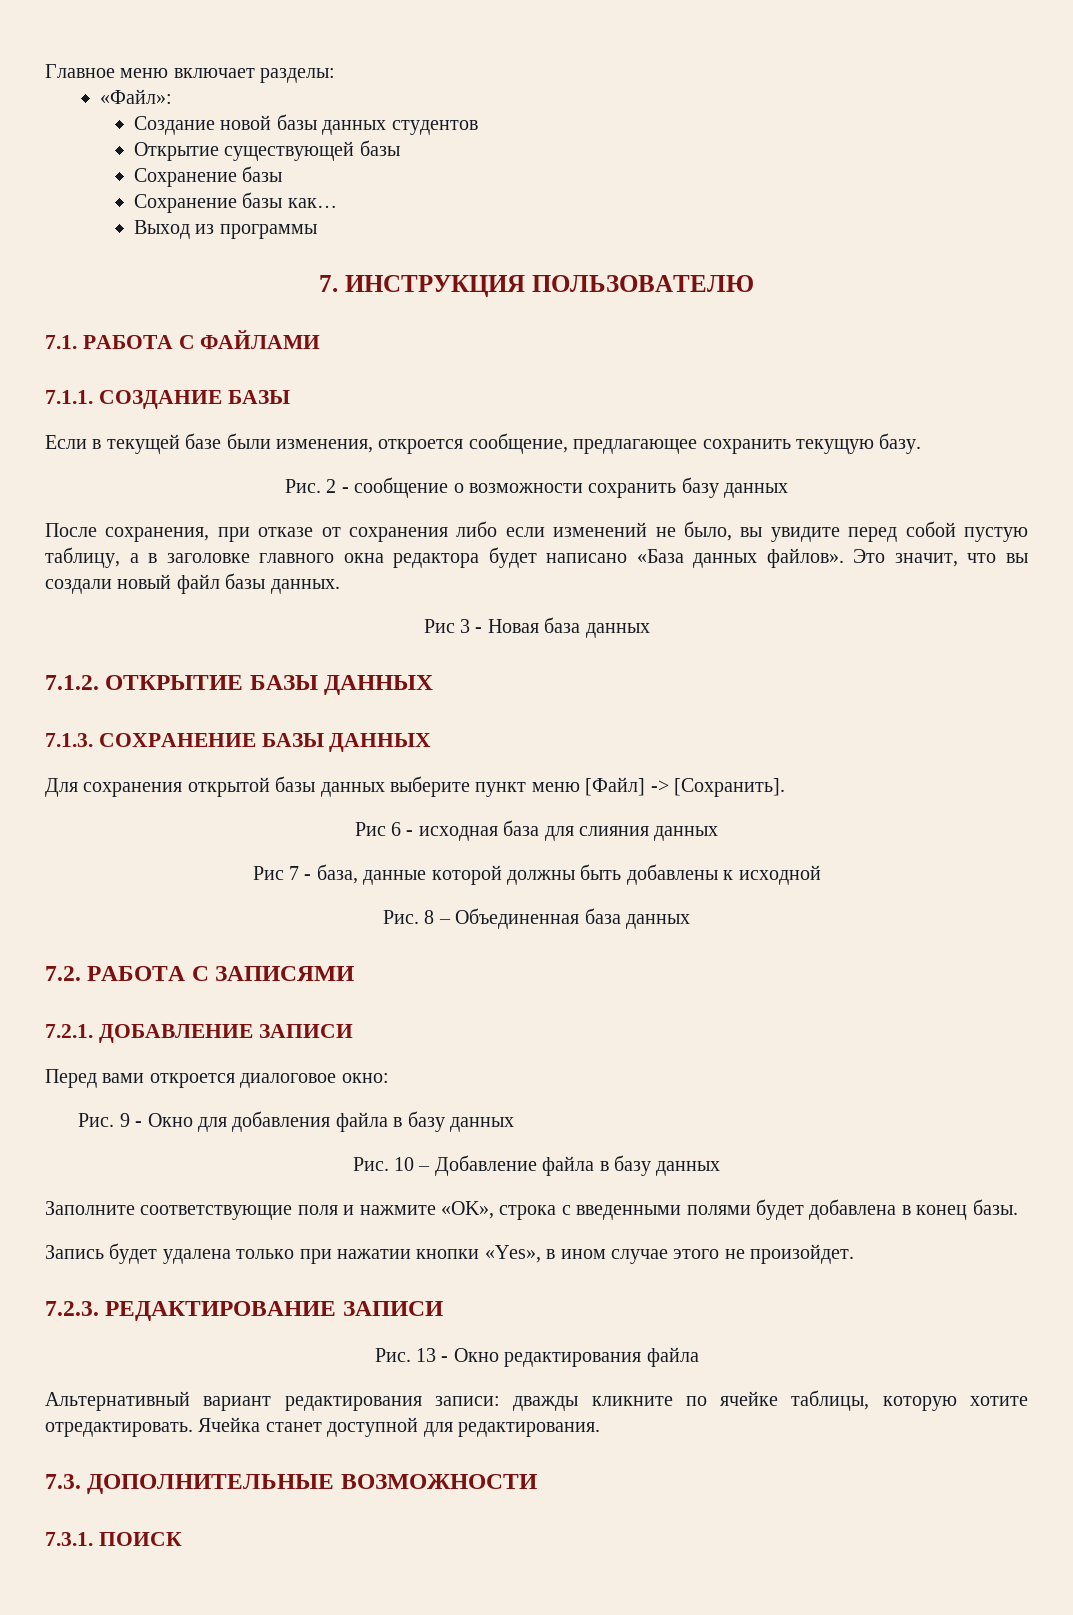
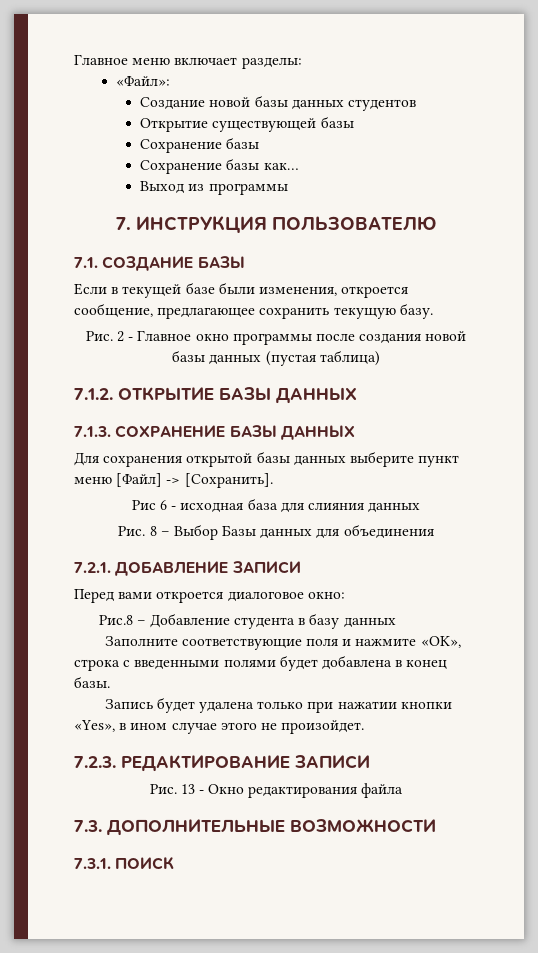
- 7.1. РАБОТА С ФАЙЛАМИ
- 7.1.1. СОЗДАНИЕ БАЗЫ
+ 7.1. СОЗДАНИЕ БАЗЫ
- Рис. 2 - сообщение о возможности сохранить базу данных
- После сохранения, при отказе от сохранения либо если изменений не было, вы увидите перед собой пустую таблицу, а в заголовке главного окна редактора будет написано «База данных файлов». Это значит, что вы создали новый файл базы данных.
- Рис 3 - Новая база данных
+ Рис. 2 - Главное окно программы после создания новой базы данных (пустая таблица)
- Рис 7 - база, данные которой должны быть добавлены к исходной
- Рис. 8 – Объединенная база данных
- 7.2. РАБОТА С ЗАПИСЯМИ
+ Рис. 8 – Выбор Базы данных для объединения
- Рис. 9 - Окно для добавления файла в базу данных
- Рис. 10 – Добавление файла в базу данных
+ Рис.8 – Добавление студента в базу данных
- Альтернативный вариант редактирования записи: дважды кликните по ячейке таблицы, которую хотите отредактировать. Ячейка станет доступной для редактирования.

